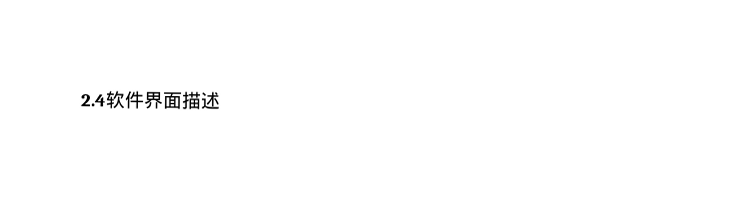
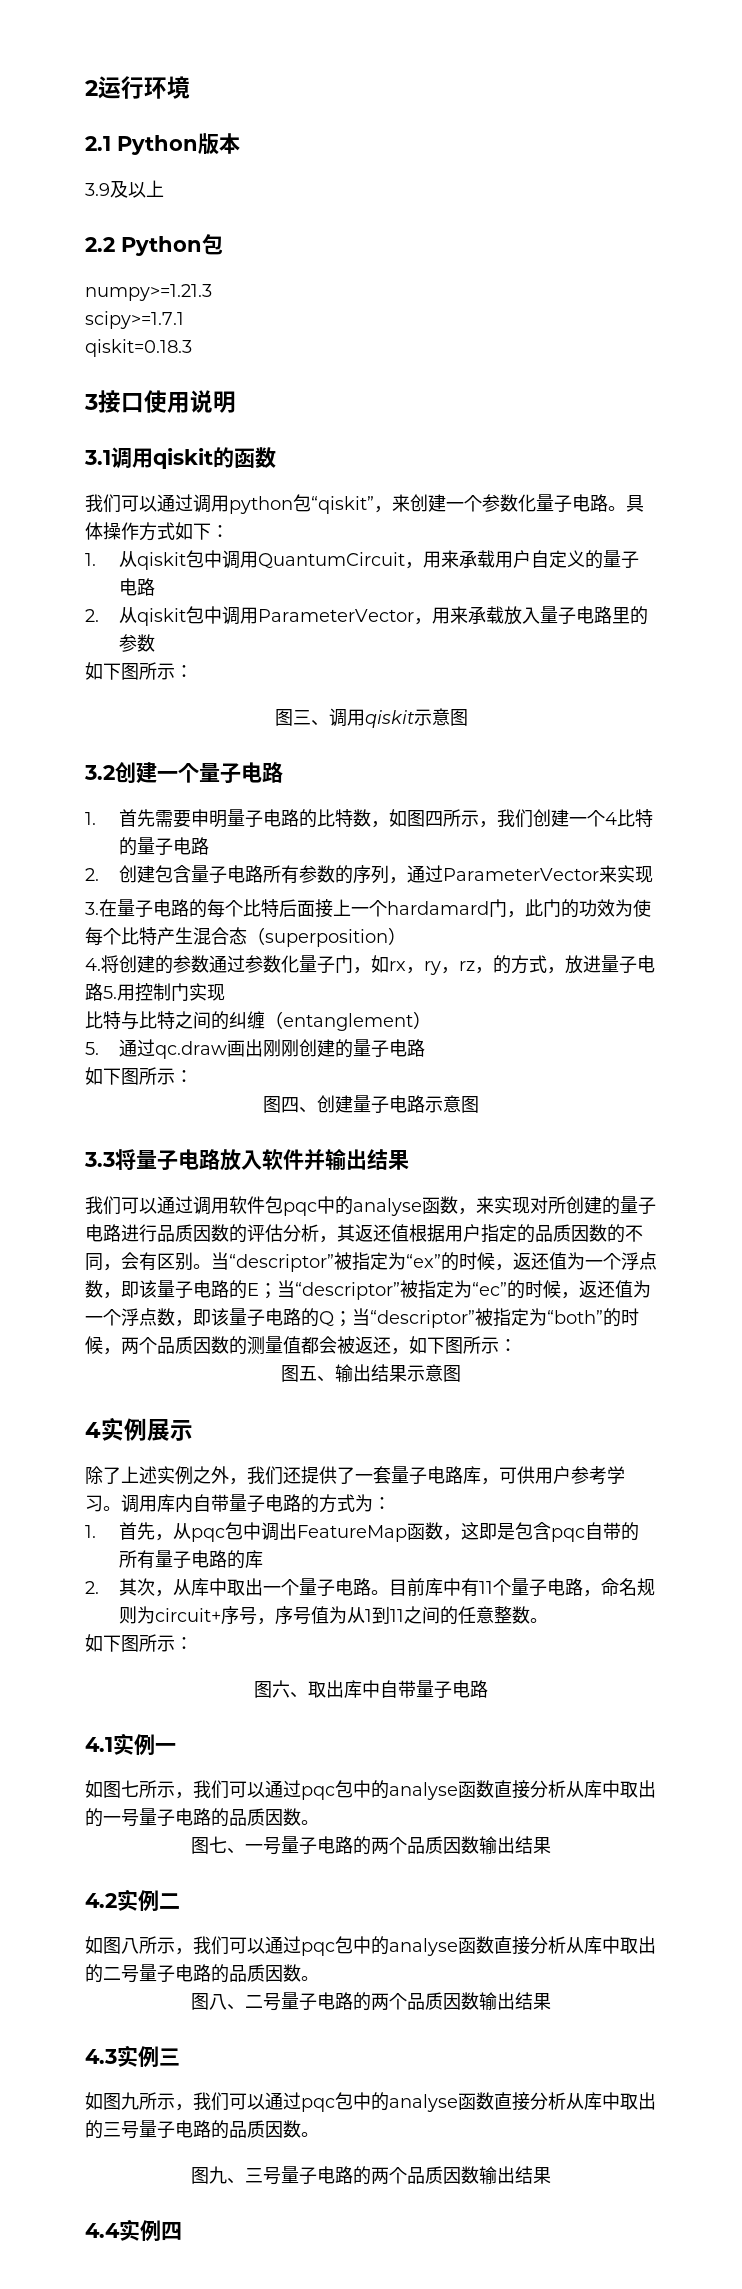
- 2.4软件界面描述
+ 2运行环境
+ 2.1 Python版本
+ 3.9及以上
+ 2.2 Python包
+ numpy>=1.21.3
+ scipy>=1.7.1
+ qiskit=0.18.3
+ 3接口使用说明
+ 3.1调用qiskit的函数
+ 我们可以通过调用python包“qiskit”，来创建一个参数化量子电路。具体操作方式如下：
+ 1.从qiskit包中调用QuantumCircuit，用来承载用户自定义的量子电路
+ 2.从qiskit包中调用ParameterVector，用来承载放入量子电路里的参数
+ 如下图所示：
+ 图三、调用qiskit示意图
+ 3.2创建一个量子电路
+ 1.首先需要申明量子电路的比特数，如图四所示，我们创建一个4比特的量子电路
+ 2.创建包含量子电路所有参数的序列，通过ParameterVector来实现
+ 3.在量子电路的每个比特后面接上一个hardamard门，此门的功效为使每个比特产生混合态（superposition）
+ 4.将创建的参数通过参数化量子门，如rx，ry，rz，的方式，放进量子电路5.用控制门实现
+ 比特与比特之间的纠缠（entanglement）
+ 5.通过qc.draw画出刚刚创建的量子电路
+ 如下图所示：
+ 图四、创建量子电路示意图
+ 3.3将量子电路放入软件并输出结果
+ 我们可以通过调用软件包pqc中的analyse函数，来实现对所创建的量子电路进行品质因数的评估分析，其返还值根据用户指定的品质因数的不同，会有区别。当“descriptor”被指定为“ex”的时候，返还值为一个浮点数，即该量子电路的E；当“descriptor”被指定为“ec”的时候，返还值为一个浮点数，即该量子电路的Q；当“descriptor”被指定为“both”的时候，两个品质因数的测量值都会被返还，如下图所示：
+ 图五、输出结果示意图
+ 4实例展示
+ 除了上述实例之外，我们还提供了一套量子电路库，可供用户参考学习。调用库内自带量子电路的方式为：
+ 1.首先，从pqc包中调出FeatureMap函数，这即是包含pqc自带的所有量子电路的库
+ 2.其次，从库中取出一个量子电路。目前库中有11个量子电路，命名规则为circuit+序号，序号值为从1到11之间的任意整数。
+ 如下图所示：
+ 图六、取出库中自带量子电路
+ 4.1实例一
+ 如图七所示，我们可以通过pqc包中的analyse函数直接分析从库中取出的一号量子电路的品质因数。
+ 图七、一号量子电路的两个品质因数输出结果
+ 4.2实例二
+ 如图八所示，我们可以通过pqc包中的analyse函数直接分析从库中取出的二号量子电路的品质因数。
+ 图八、二号量子电路的两个品质因数输出结果
+ 4.3实例三
+ 如图九所示，我们可以通过pqc包中的analyse函数直接分析从库中取出的三号量子电路的品质因数。
+ 图九、三号量子电路的两个品质因数输出结果
+ 4.4实例四

